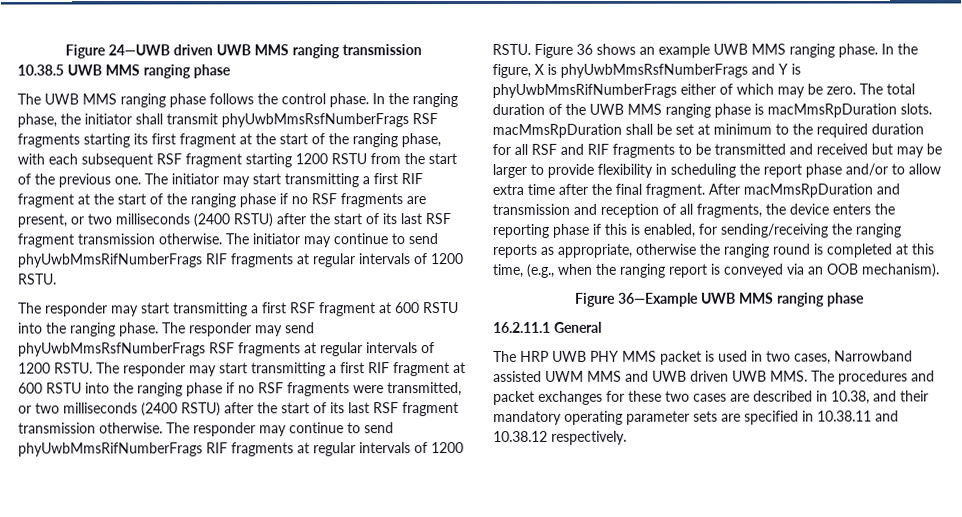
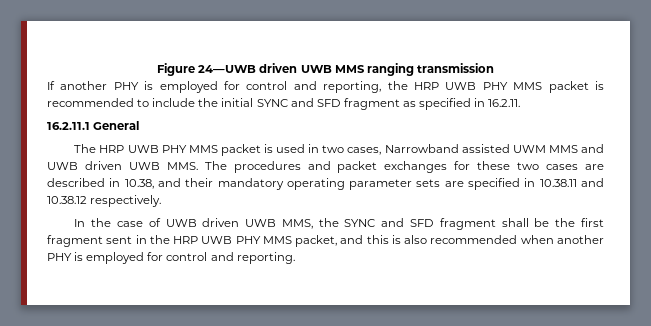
- 10.38.5 UWB MMS ranging phase
- The UWB MMS ranging phase follows the control phase. In the ranging phase, the initiator shall transmit phyUwbMmsRsfNumberFrags RSF fragments starting its first fragment at the start of the ranging phase, with each subsequent RSF fragment starting 1200 RSTU from the start of the previous one. The initiator may start transmitting a first RIF fragment at the start of the ranging phase if no RSF fragments are present, or two milliseconds (2400 RSTU) after the start of its last RSF fragment transmission otherwise. The initiator may continue to send phyUwbMmsRifNumberFrags RIF fragments at regular intervals of 1200 RSTU.
- The responder may start transmitting a first RSF fragment at 600 RSTU into the ranging phase. The responder may send phyUwbMmsRsfNumberFrags RSF fragments at regular intervals of 1200 RSTU. The responder may start transmitting a first RIF fragment at 600 RSTU into the ranging phase if no RSF fragments were transmitted, or two milliseconds (2400 RSTU) after the start of its last RSF fragment transmission otherwise. The responder may continue to send phyUwbMmsRifNumberFrags RIF fragments at regular intervals of 1200 RSTU. Figure 36 shows an example UWB MMS ranging phase. In the figure, X is phyUwbMmsRsfNumberFrags and Y is phyUwbMmsRifNumberFrags either of which may be zero. The total duration of the UWB MMS ranging phase is macMmsRpDuration slots. macMmsRpDuration shall be set at minimum to the required duration for all RSF and RIF fragments to be transmitted and received but may be larger to provide flexibility in scheduling the report phase and/or to allow extra time after the final fragment. After macMmsRpDuration and transmission and reception of all fragments, the device enters the reporting phase if this is enabled, for sending/receiving the ranging reports as appropriate, otherwise the ranging round is completed at this time, (e.g., when the ranging report is conveyed via an OOB mechanism).
- Figure 36—Example UWB MMS ranging phase
+ If another PHY is employed for control and reporting, the HRP UWB PHY MMS packet is recommended to include the initial SYNC and SFD fragment as specified in 16.2.11.
+ In the case of UWB driven UWB MMS, the SYNC and SFD fragment shall be the first fragment sent in the HRP UWB PHY MMS packet, and this is also recommended when another PHY is employed for control and reporting.

